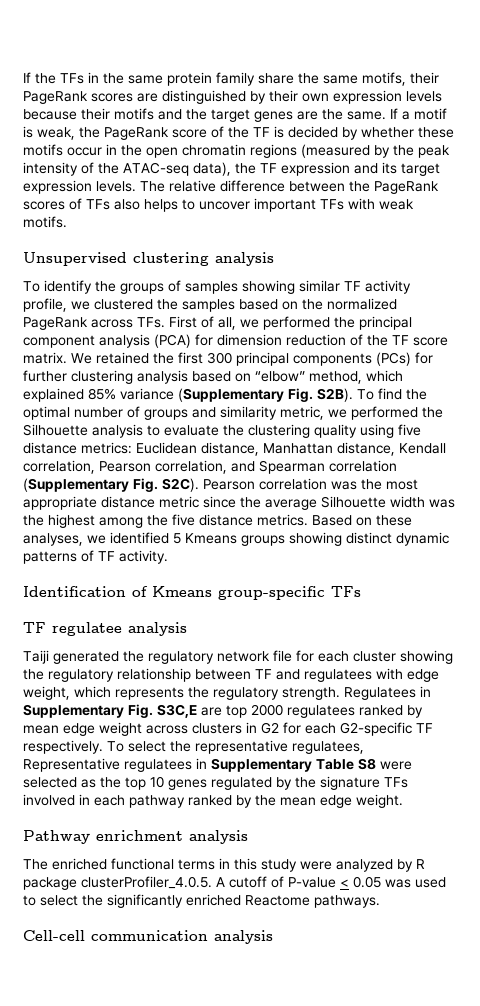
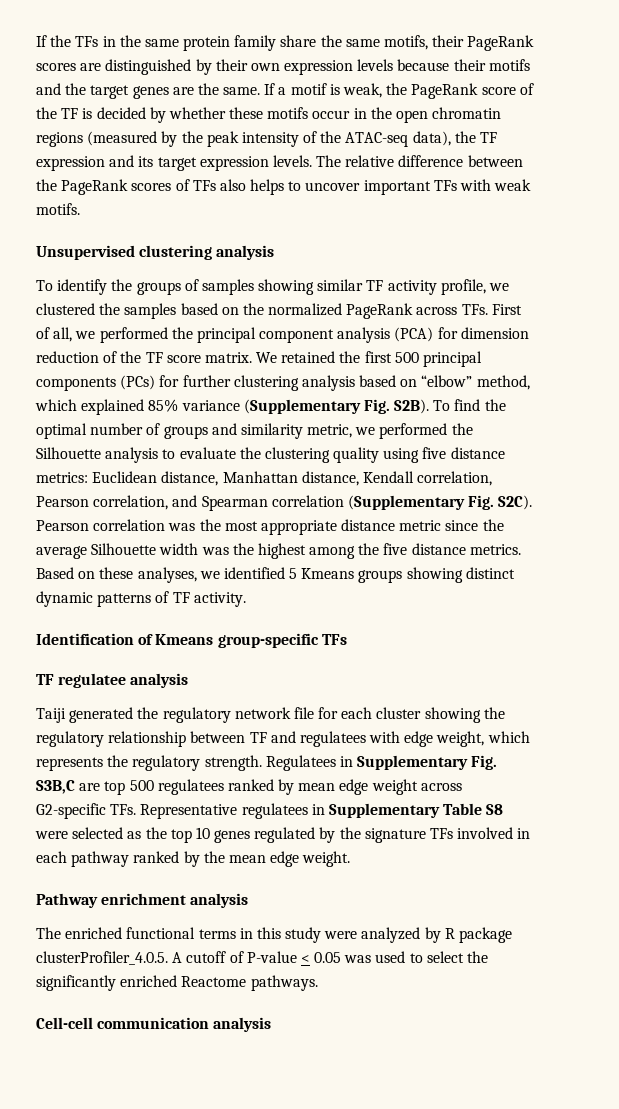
- We retained the first 300 principal components (PCs) for further clustering analysis based on “elbow” method, which explained 85% variance (Supplementary Fig. S2B).
+ We retained the first 500 principal components (PCs) for further clustering analysis based on “elbow” method, which explained 85% variance (Supplementary Fig. S2B).
- Regulatees in Supplementary Fig. S3C,E are top 2000 regulatees ranked by mean edge weight across clusters in G2 for each G2-specific TF respectively. To select the representative regulatees, Representative regulatees in Supplementary Table S8 were selected as the top 10 genes regulated by the signature TFs involved in each pathway ranked by the mean edge weight.
+ Regulatees in Supplementary Fig. S3B,C are top 500 regulatees ranked by mean edge weight across G2-specific TFs. Representative regulatees in Supplementary Table S8 were selected as the top 10 genes regulated by the signature TFs involved in each pathway ranked by the mean edge weight.

